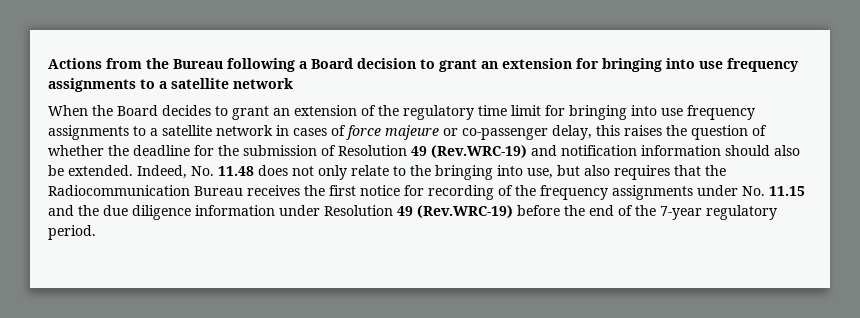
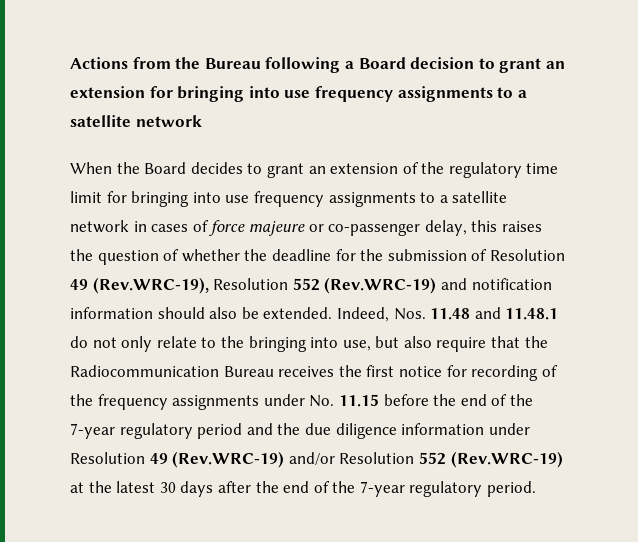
- When the Board decides to grant an extension of the regulatory time limit for bringing into use frequency assignments to a satellite network in cases of force majeure or co-passenger delay, this raises the question of whether the deadline for the submission of Resolution 49 (Rev.WRC-19) and notification information should also be extended.
+ When the Board decides to grant an extension of the regulatory time limit for bringing into use frequency assignments to a satellite network in cases of force majeure or co-passenger delay, this raises the question of whether the deadline for the submission of Resolution 49 (Rev.WRC-19), Resolution 552 (Rev.WRC-19) and notification information should also be extended.
- Indeed, No. 11.48 does not only relate to the bringing into use, but also requires that the Radiocommunication Bureau receives the first notice for recording of the frequency assignments under No. 11.15 and the due diligence information under Resolution 49 (Rev.WRC-19) before the end of the 7-year regulatory period.
+ Indeed, Nos. 11.48 and 11.48.1 do not only relate to the bringing into use, but also require that the Radiocommunication Bureau receives the first notice for recording of the frequency assignments under No. 11.15 before the end of the 7-year regulatory period and the due diligence information under Resolution 49 (Rev.WRC-19) and/or Resolution 552 (Rev.WRC-19) at the latest 30 days after the end of the 7-year regulatory period.

